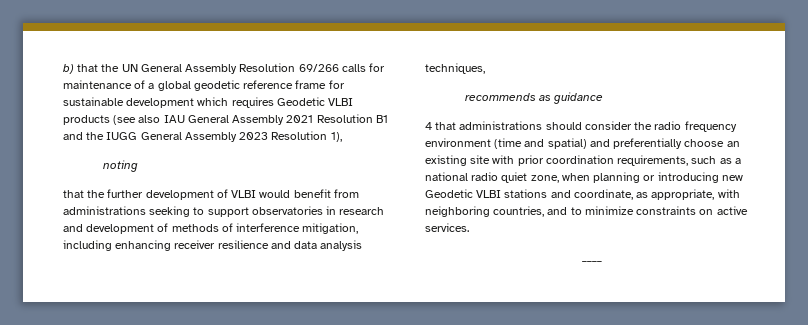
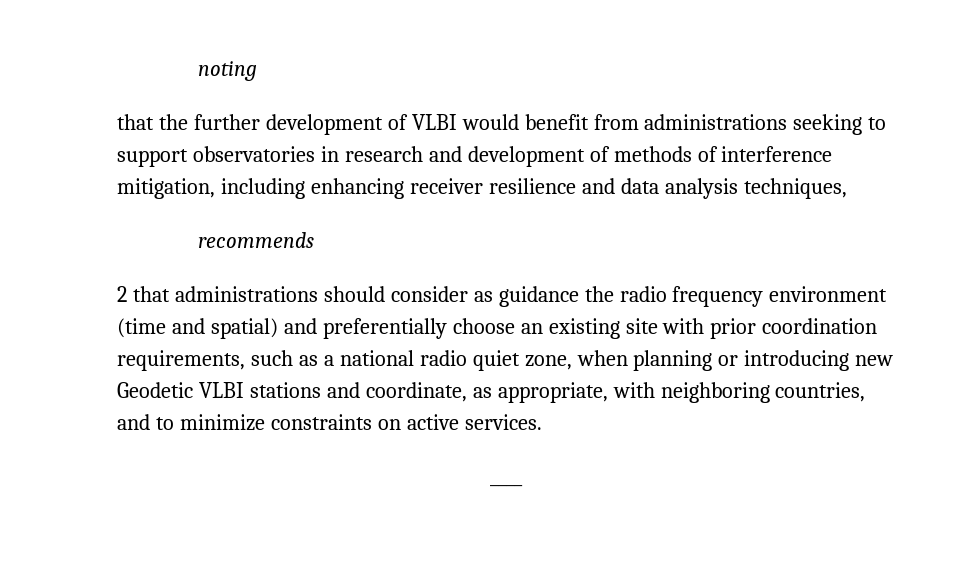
- b) that the UN General Assembly Resolution 69/266 calls for maintenance of a global geodetic reference frame for sustainable development which requires Geodetic VLBI products (see also IAU General Assembly 2021 Resolution B1 and the IUGG General Assembly 2023 Resolution 1),
- recommends as guidance
- 4 that administrations should consider the radio frequency environment (time and spatial) and preferentially choose an existing site with prior coordination requirements, such as a national radio quiet zone, when planning or introducing new Geodetic VLBI stations and coordinate, as appropriate, with neighboring countries, and to minimize constraints on active services.
+ recommends
+ 2 that administrations should consider as guidance the radio frequency environment (time and spatial) and preferentially choose an existing site with prior coordination requirements, such as a national radio quiet zone, when planning or introducing new Geodetic VLBI stations and coordinate, as appropriate, with neighboring countries, and to minimize constraints on active services.

